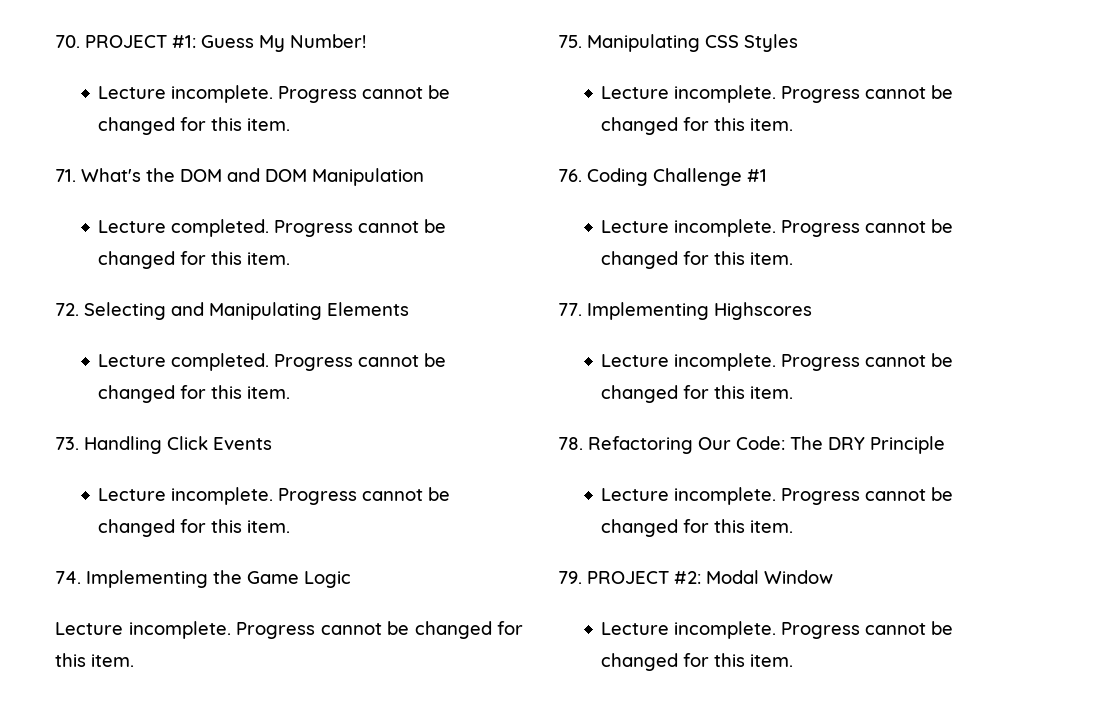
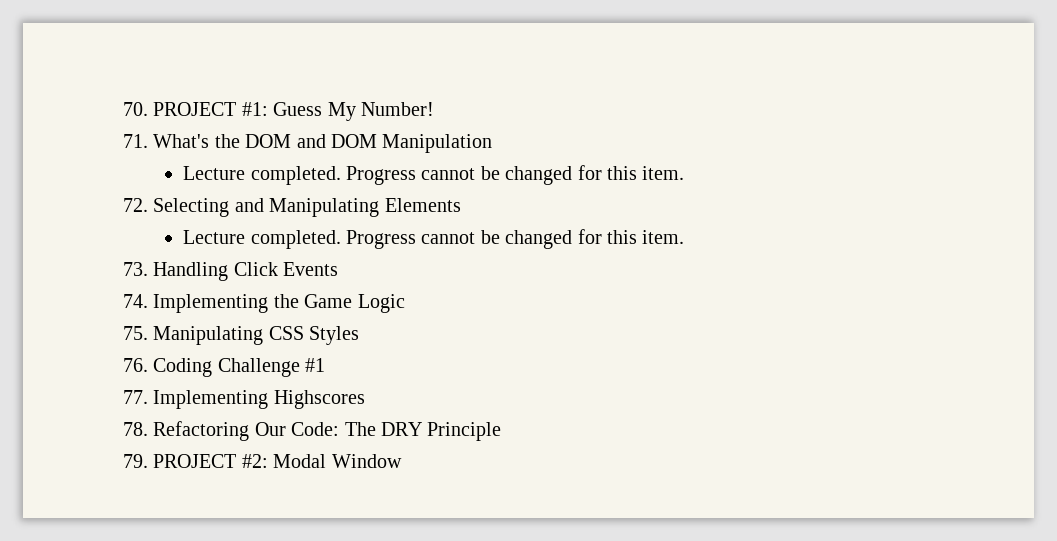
  70. PROJECT #1: Guess My Number!
- Lecture incomplete. Progress cannot be changed for this item.
  73. Handling Click Events
- Lecture incomplete. Progress cannot be changed for this item.
  74. Implementing the Game Logic
- Lecture incomplete. Progress cannot be changed for this item.
  75. Manipulating CSS Styles
- Lecture incomplete. Progress cannot be changed for this item.
  76. Coding Challenge #1
- Lecture incomplete. Progress cannot be changed for this item.
  77. Implementing Highscores
- Lecture incomplete. Progress cannot be changed for this item.
  78. Refactoring Our Code: The DRY Principle
- Lecture incomplete. Progress cannot be changed for this item.
  79. PROJECT #2: Modal Window
- Lecture incomplete. Progress cannot be changed for this item.

